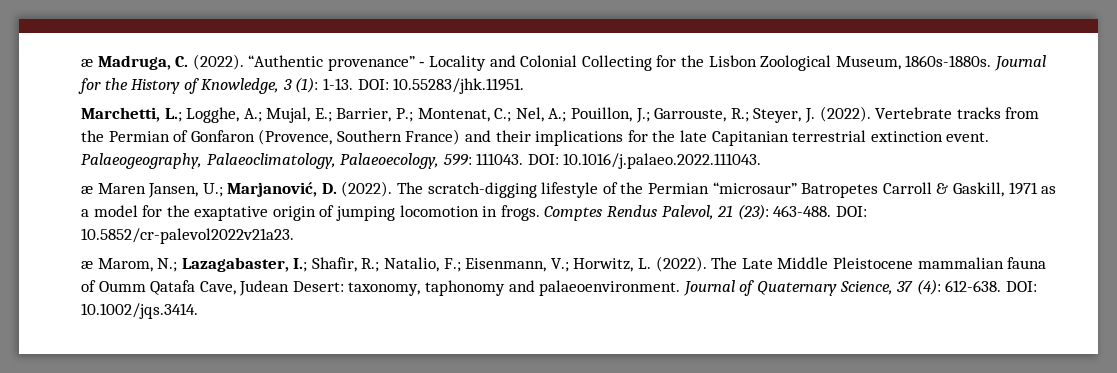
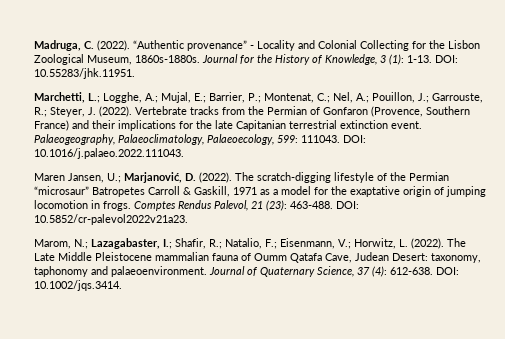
- æ Madruga, C. (2022).
+ Madruga, C. (2022).
- æ Maren Jansen, U.; Marjanović, D. (2022).
+ Maren Jansen, U.; Marjanović, D. (2022).
- æ Marom, N.; Lazagabaster, I.; Shafir, R.; Natalio, F.; Eisenmann, V.; Horwitz, L. (2022).
+ Marom, N.; Lazagabaster, I.; Shafir, R.; Natalio, F.; Eisenmann, V.; Horwitz, L. (2022).

